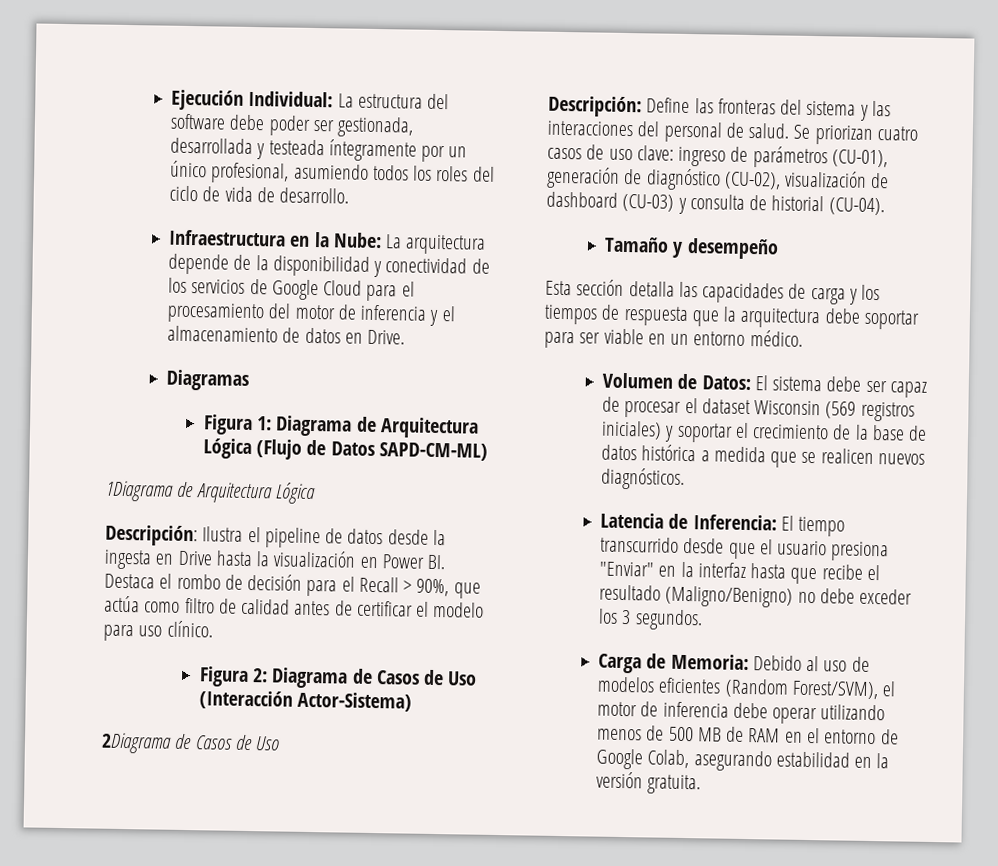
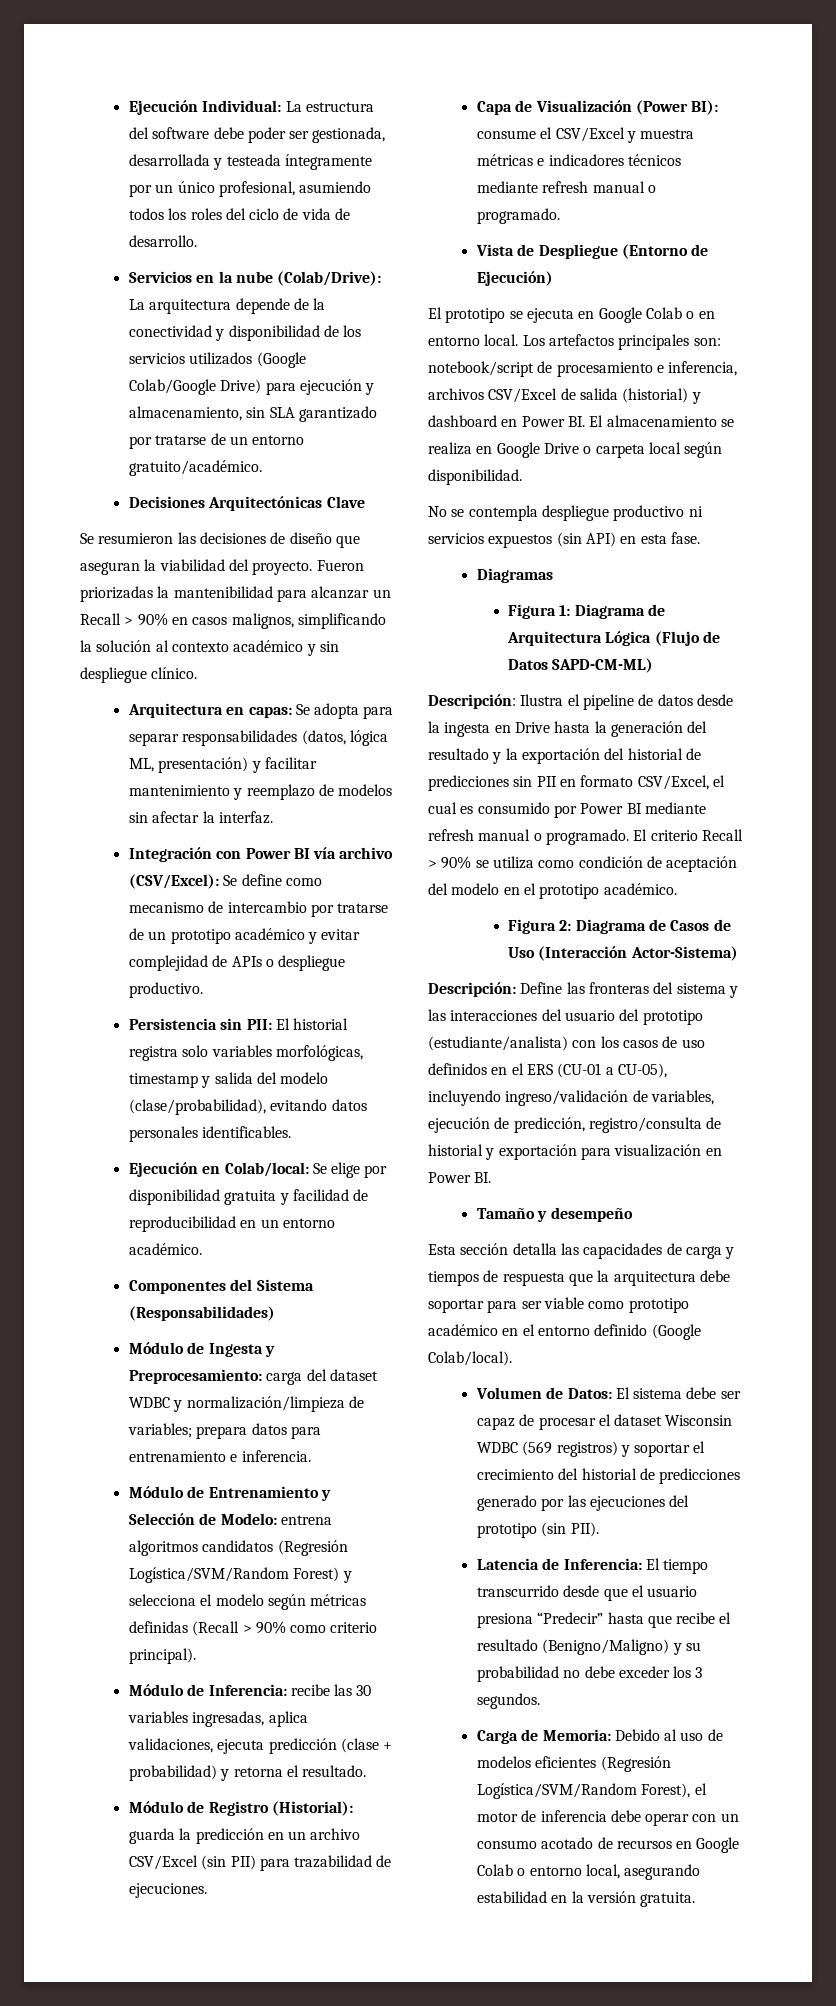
- Infraestructura en la Nube: La arquitectura depende de la disponibilidad y conectividad de los servicios de Google Cloud para el procesamiento del motor de inferencia y el almacenamiento de datos en Drive.
+ Servicios en la nube (Colab/Drive): La arquitectura depende de la conectividad y disponibilidad de los servicios utilizados (Google Colab/Google Drive) para ejecución y almacenamiento, sin SLA garantizado por tratarse de un entorno gratuito/académico.
+ Decisiones Arquitectónicas Clave
+ Se resumieron las decisiones de diseño que aseguran la viabilidad del proyecto. Fueron priorizadas la mantenibilidad para alcanzar un Recall > 90% en casos malignos, simplificando la solución al contexto académico y sin despliegue clínico.
+ Arquitectura en capas: Se adopta para separar responsabilidades (datos, lógica ML, presentación) y facilitar mantenimiento y reemplazo de modelos sin afectar la interfaz.
+ Integración con Power BI vía archivo (CSV/Excel): Se define como mecanismo de intercambio por tratarse de un prototipo académico y evitar complejidad de APIs o despliegue productivo.
+ Persistencia sin PII: El historial registra solo variables morfológicas, timestamp y salida del modelo (clase/probabilidad), evitando datos personales identificables.
+ Ejecución en Colab/local: Se elige por disponibilidad gratuita y facilidad de reproducibilidad en un entorno académico.
+ Componentes del Sistema (Responsabilidades)
+ Módulo de Ingesta y Preprocesamiento: carga del dataset WDBC y normalización/limpieza de variables; prepara datos para entrenamiento e inferencia.
+ Módulo de Entrenamiento y Selección de Modelo: entrena algoritmos candidatos (Regresión Logística/SVM/Random Forest) y selecciona el modelo según métricas definidas (Recall > 90% como criterio principal).
+ Módulo de Inferencia: recibe las 30 variables ingresadas, aplica validaciones, ejecuta predicción (clase + probabilidad) y retorna el resultado.
+ Módulo de Registro (Historial): guarda la predicción en un archivo CSV/Excel (sin PII) para trazabilidad de ejecuciones.
+ Capa de Visualización (Power BI): consume el CSV/Excel y muestra métricas e indicadores técnicos mediante refresh manual o programado.
+ Vista de Despliegue (Entorno de Ejecución)
+ El prototipo se ejecuta en Google Colab o en entorno local. Los artefactos principales son: notebook/script de procesamiento e inferencia, archivos CSV/Excel de salida (historial) y dashboard en Power BI. El almacenamiento se realiza en Google Drive o carpeta local según disponibilidad.
+ No se contempla despliegue productivo ni servicios expuestos (sin API) en esta fase.
- 1Diagrama de Arquitectura Lógica
- Descripción: Ilustra el pipeline de datos desde la ingesta en Drive hasta la visualización en Power BI. Destaca el rombo de decisión para el Recall > 90%, que actúa como filtro de calidad antes de certificar el modelo para uso clínico.
+ Descripción: Ilustra el pipeline de datos desde la ingesta en Drive hasta la generación del resultado y la exportación del historial de predicciones sin PII en formato CSV/Excel, el cual es consumido por Power BI mediante refresh manual o programado. El criterio Recall > 90% se utiliza como condición de aceptación del modelo en el prototipo académico.
- 2Diagrama de Casos de Uso
- Descripción: Define las fronteras del sistema y las interacciones del personal de salud. Se priorizan cuatro casos de uso clave: ingreso de parámetros (CU-01), generación de diagnóstico (CU-02), visualización de dashboard (CU-03) y consulta de historial (CU-04).
+ Descripción: Define las fronteras del sistema y las interacciones del usuario del prototipo (estudiante/analista) con los casos de uso definidos en el ERS (CU-01 a CU-05), incluyendo ingreso/validación de variables, ejecución de predicción, registro/consulta de historial y exportación para visualización en Power BI.
- Esta sección detalla las capacidades de carga y los tiempos de respuesta que la arquitectura debe soportar para ser viable en un entorno médico.
+ Esta sección detalla las capacidades de carga y tiempos de respuesta que la arquitectura debe soportar para ser viable como prototipo académico en el entorno definido (Google Colab/local).
- Volumen de Datos: El sistema debe ser capaz de procesar el dataset Wisconsin (569 registros iniciales) y soportar el crecimiento de la base de datos histórica a medida que se realicen nuevos diagnósticos.
+ Volumen de Datos: El sistema debe ser capaz de procesar el dataset Wisconsin WDBC (569 registros) y soportar el crecimiento del historial de predicciones generado por las ejecuciones del prototipo (sin PII).
- Latencia de Inferencia: El tiempo transcurrido desde que el usuario presiona "Enviar" en la interfaz hasta que recibe el resultado (Maligno/Benigno) no debe exceder los 3 segundos.
+ Latencia de Inferencia: El tiempo transcurrido desde que el usuario presiona “Predecir” hasta que recibe el resultado (Benigno/Maligno) y su probabilidad no debe exceder los 3 segundos.
- Carga de Memoria: Debido al uso de modelos eficientes (Random Forest/SVM), el motor de inferencia debe operar utilizando menos de 500 MB de RAM en el entorno de Google Colab, asegurando estabilidad en la versión gratuita.
+ Carga de Memoria: Debido al uso de modelos eficientes (Regresión Logística/SVM/Random Forest), el motor de inferencia debe operar con un consumo acotado de recursos en Google Colab o entorno local, asegurando estabilidad en la versión gratuita.

